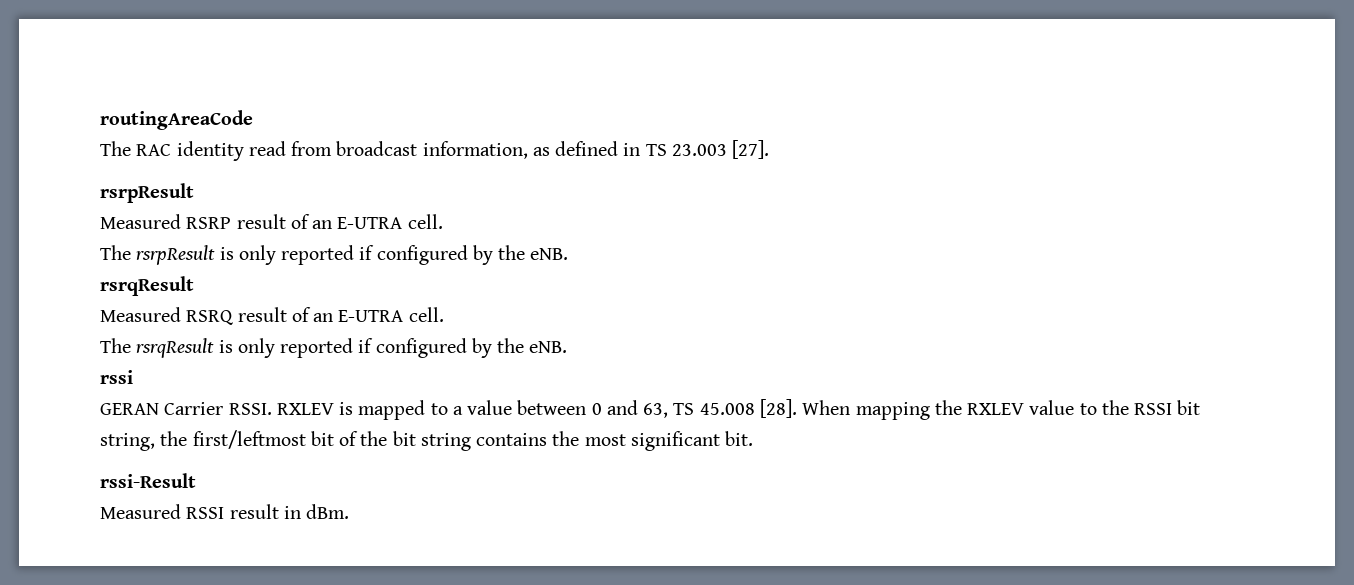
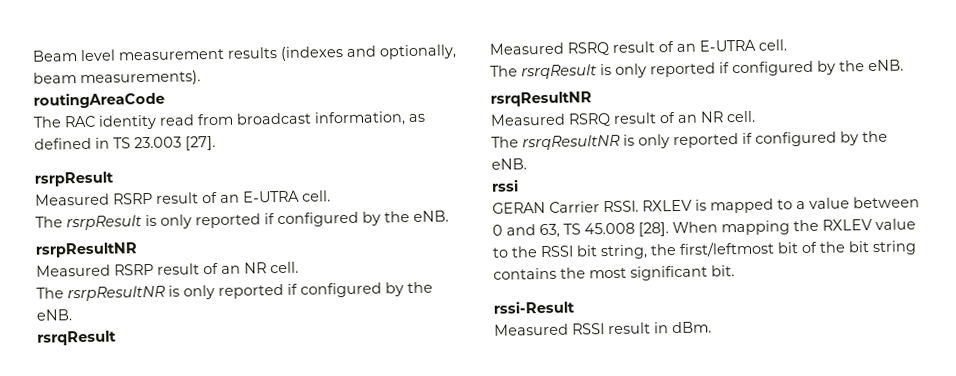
+ Beam level measurement results (indexes and optionally, beam measurements).
  The rsrpResult is only reported if configured by the eNB.
+ rsrpResultNR
+ Measured RSRP result of an NR cell.
+ The rsrpResultNR is only reported if configured by the eNB.
  The rsrqResult is only reported if configured by the eNB.
+ rsrqResultNR
+ Measured RSRQ result of an NR cell.
+ The rsrqResultNR is only reported if configured by the eNB.

